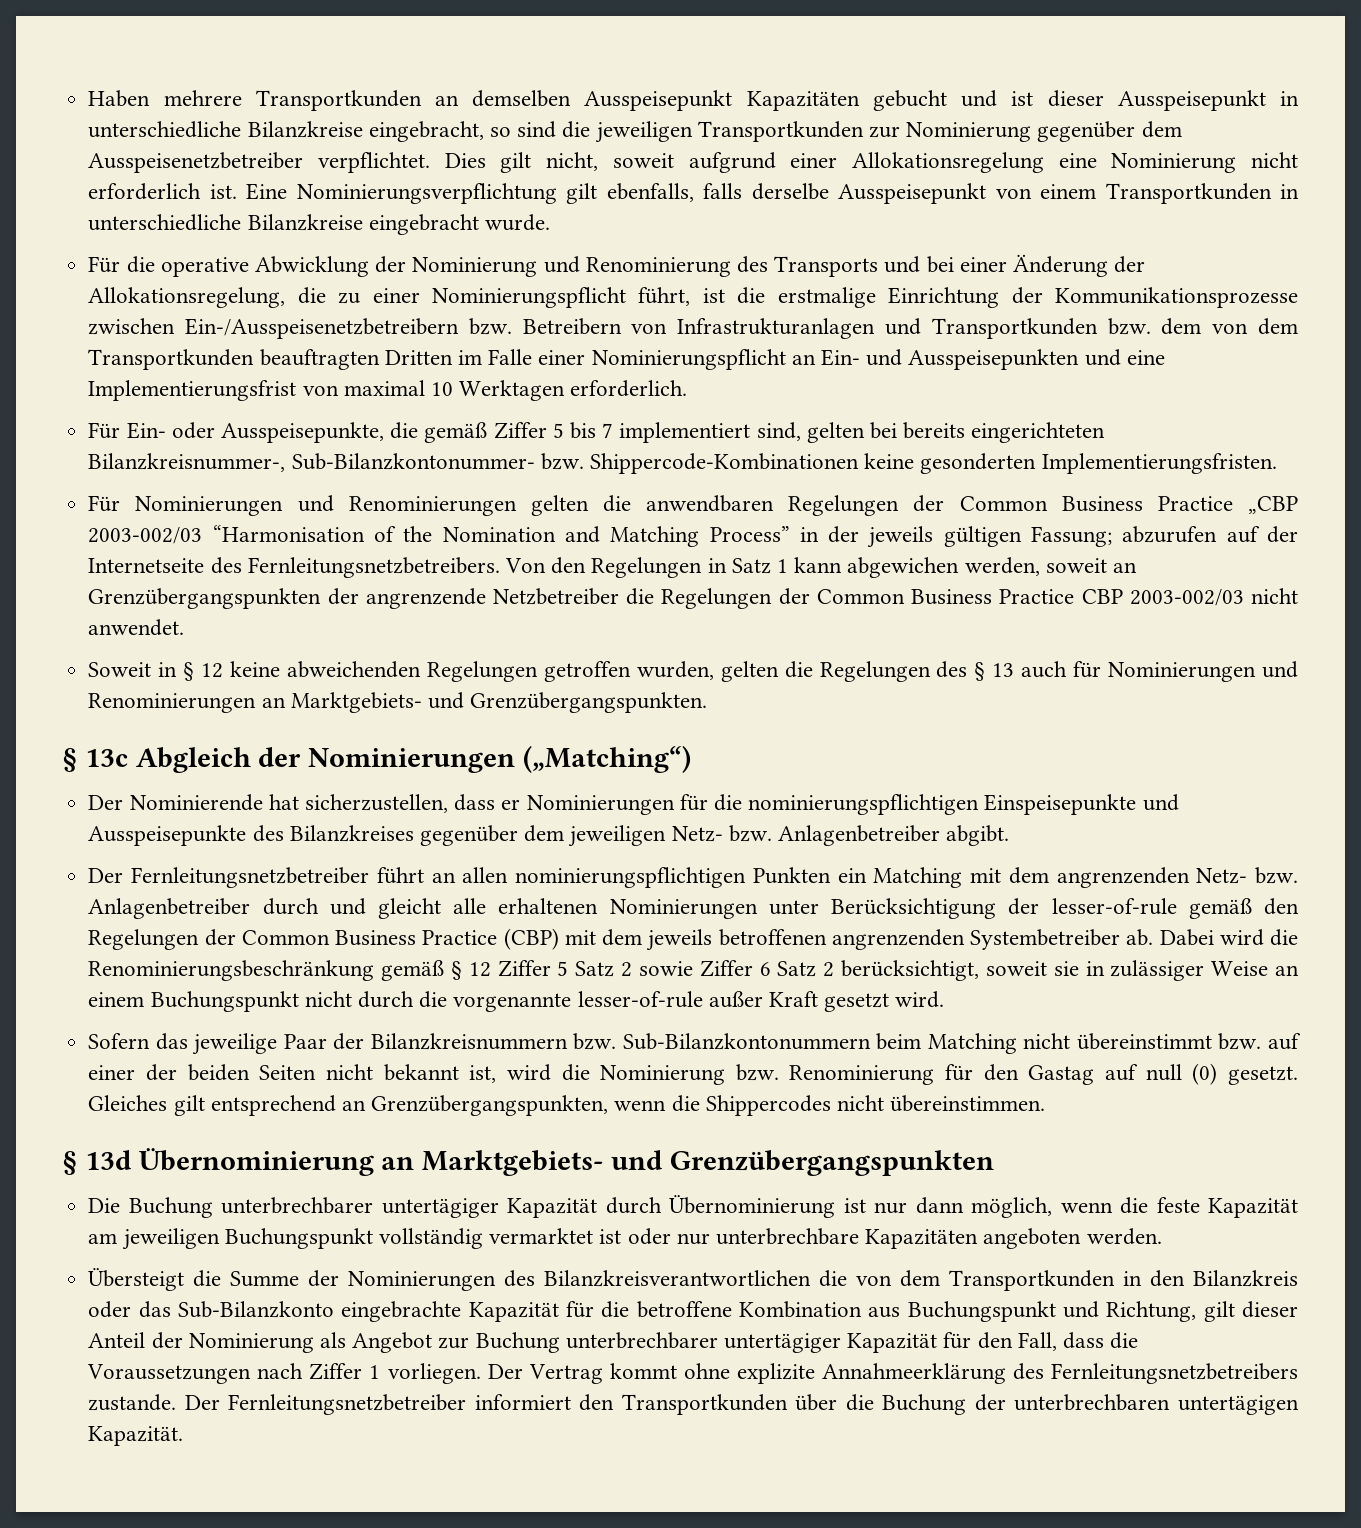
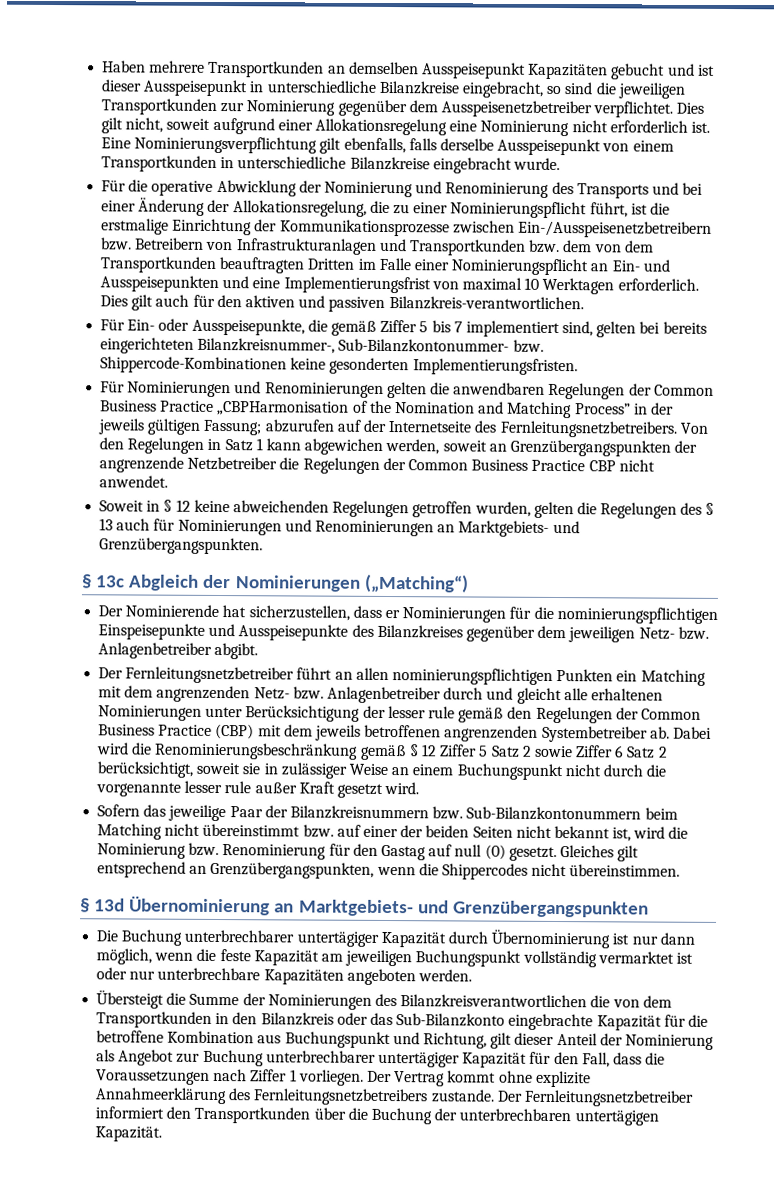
+ Dies gilt auch für den aktiven und passiven Bilanzkreis-verantwortlichen.
- Für Nominierungen und Renominierungen gelten die anwendbaren Regelungen der Common Business Practice „CBP 2003-002/03 “Harmonisation of the Nomination and Matching Process” in der jeweils gültigen Fassung; abzurufen auf der Internetseite des Fernleitungsnetzbetreibers.
+ Für Nominierungen und Renominierungen gelten die anwendbaren Regelungen der Common Business Practice „CBPHarmonisation of the Nomination and Matching Process” in der jeweils gültigen Fassung; abzurufen auf der Internetseite des Fernleitungsnetzbetreibers.
- Von den Regelungen in Satz 1 kann abgewichen werden, soweit an Grenzübergangspunkten der angrenzende Netzbetreiber die Regelungen der Common Business Practice CBP 2003-002/03 nicht anwendet.
+ Von den Regelungen in Satz 1 kann abgewichen werden, soweit an Grenzübergangspunkten der angrenzende Netzbetreiber die Regelungen der Common Business Practice CBP nicht anwendet.
- Der Fernleitungsnetzbetreiber führt an allen nominierungspflichtigen Punkten ein Matching mit dem angrenzenden Netz- bzw. Anlagenbetreiber durch und gleicht alle erhaltenen Nominierungen unter Berücksichtigung der lesser-of-rule gemäß den Regelungen der Common Business Practice (CBP) mit dem jeweils betroffenen angrenzenden Systembetreiber ab.
+ Der Fernleitungsnetzbetreiber führt an allen nominierungspflichtigen Punkten ein Matching mit dem angrenzenden Netz- bzw. Anlagenbetreiber durch und gleicht alle erhaltenen Nominierungen unter Berücksichtigung der lesser rule gemäß den Regelungen der Common Business Practice (CBP) mit dem jeweils betroffenen angrenzenden Systembetreiber ab.
- Dabei wird die Renominierungsbeschränkung gemäß § 12 Ziffer 5 Satz 2 sowie Ziffer 6 Satz 2 berücksichtigt, soweit sie in zulässiger Weise an einem Buchungspunkt nicht durch die vorgenannte lesser-of-rule außer Kraft gesetzt wird.
+ Dabei wird die Renominierungsbeschränkung gemäß § 12 Ziffer 5 Satz 2 sowie Ziffer 6 Satz 2 berücksichtigt, soweit sie in zulässiger Weise an einem Buchungspunkt nicht durch die vorgenannte lesser rule außer Kraft gesetzt wird.

